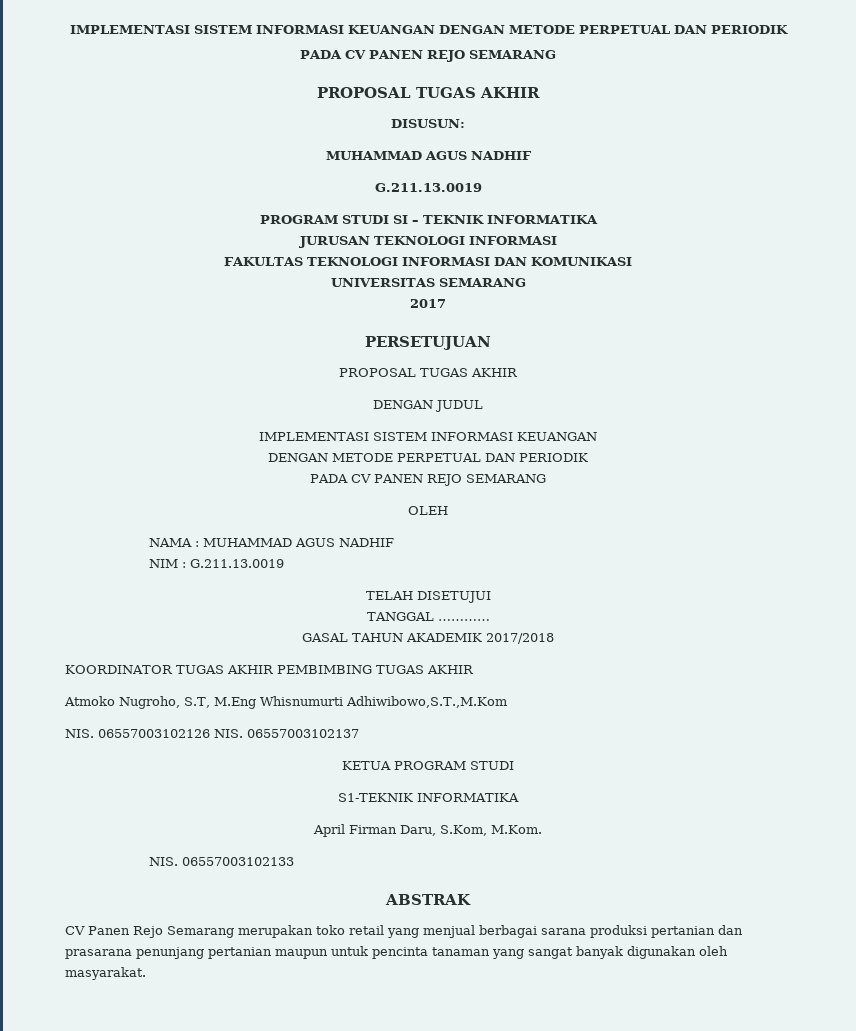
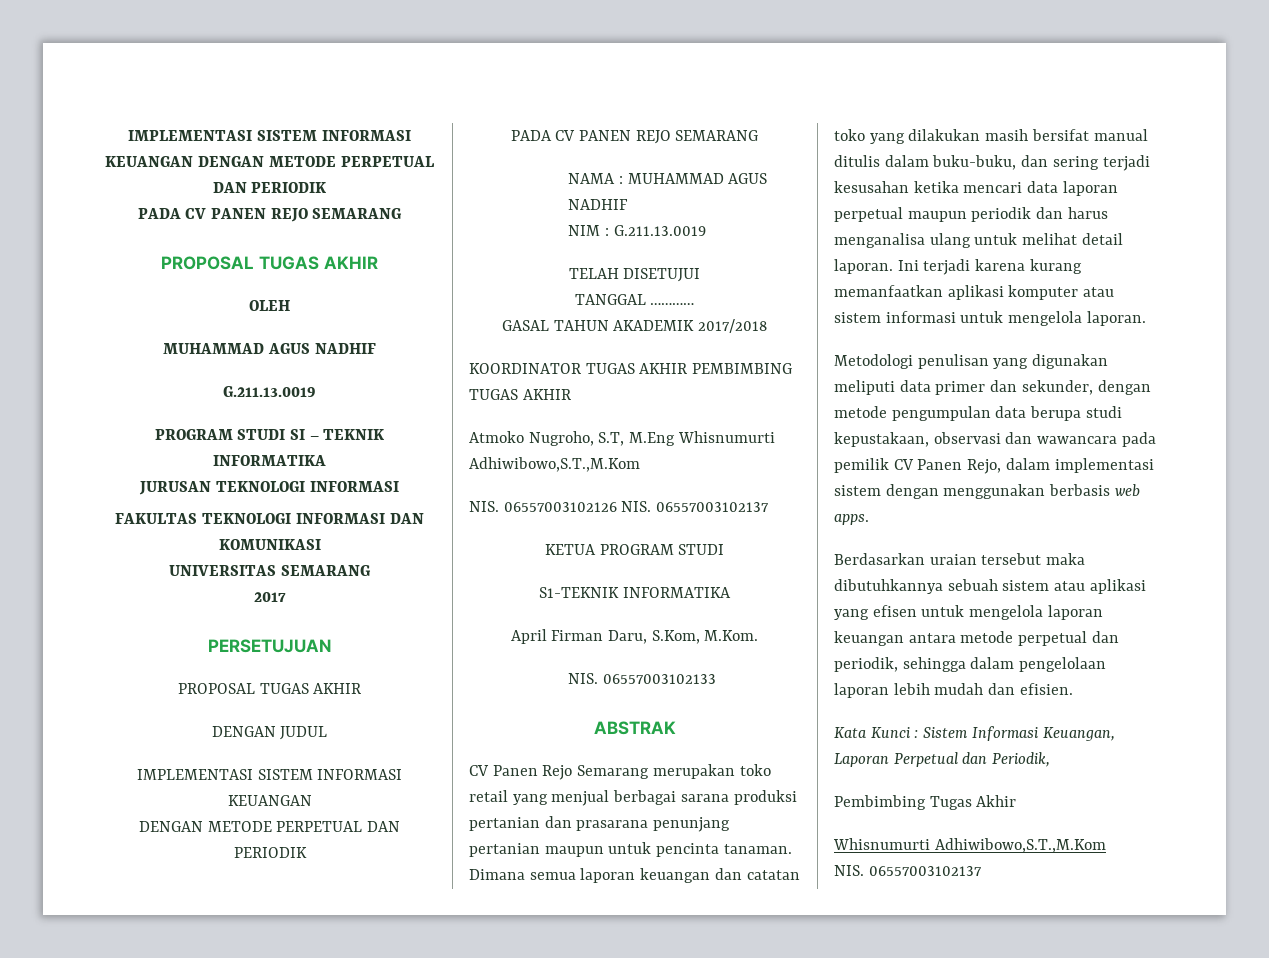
- DISUSUN:
+ OLEH
- OLEH
- CV Panen Rejo Semarang merupakan toko retail yang menjual berbagai sarana produksi pertanian dan prasarana penunjang pertanian maupun untuk pencinta tanaman yang sangat banyak digunakan oleh masyarakat.
+ CV Panen Rejo Semarang merupakan toko retail yang menjual berbagai sarana produksi pertanian dan prasarana penunjang pertanian maupun untuk pencinta tanaman. Dimana semua laporan keuangan dan catatan toko yang dilakukan masih bersifat manual ditulis dalam buku-buku, dan sering terjadi kesusahan ketika mencari data laporan perpetual maupun periodik dan harus menganalisa ulang untuk melihat detail laporan. Ini terjadi karena kurang memanfaatkan aplikasi komputer atau sistem informasi untuk mengelola laporan.
+ Metodologi penulisan yang digunakan meliputi data primer dan sekunder, dengan metode pengumpulan data berupa studi kepustakaan, observasi dan wawancara pada pemilik CV Panen Rejo, dalam implementasi sistem dengan menggunakan berbasis web apps.
+ Berdasarkan uraian tersebut maka dibutuhkannya sebuah sistem atau aplikasi yang efisen untuk mengelola laporan keuangan antara metode perpetual dan periodik, sehingga dalam pengelolaan laporan lebih mudah dan efisien.
+ Kata Kunci : Sistem Informasi Keuangan, Laporan Perpetual dan Periodik,
+ Pembimbing Tugas Akhir
+ Whisnumurti Adhiwibowo,S.T.,M.Kom
+ NIS. 06557003102137

